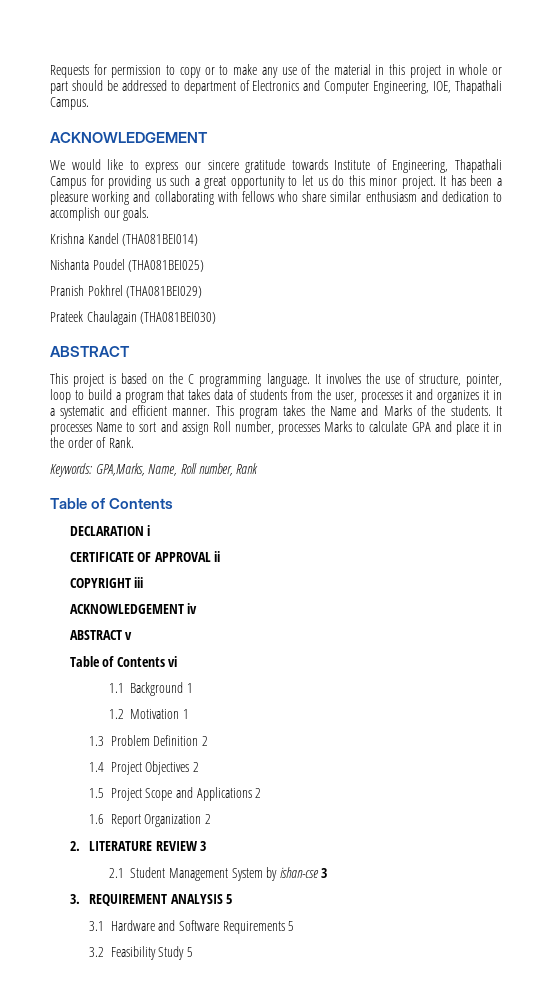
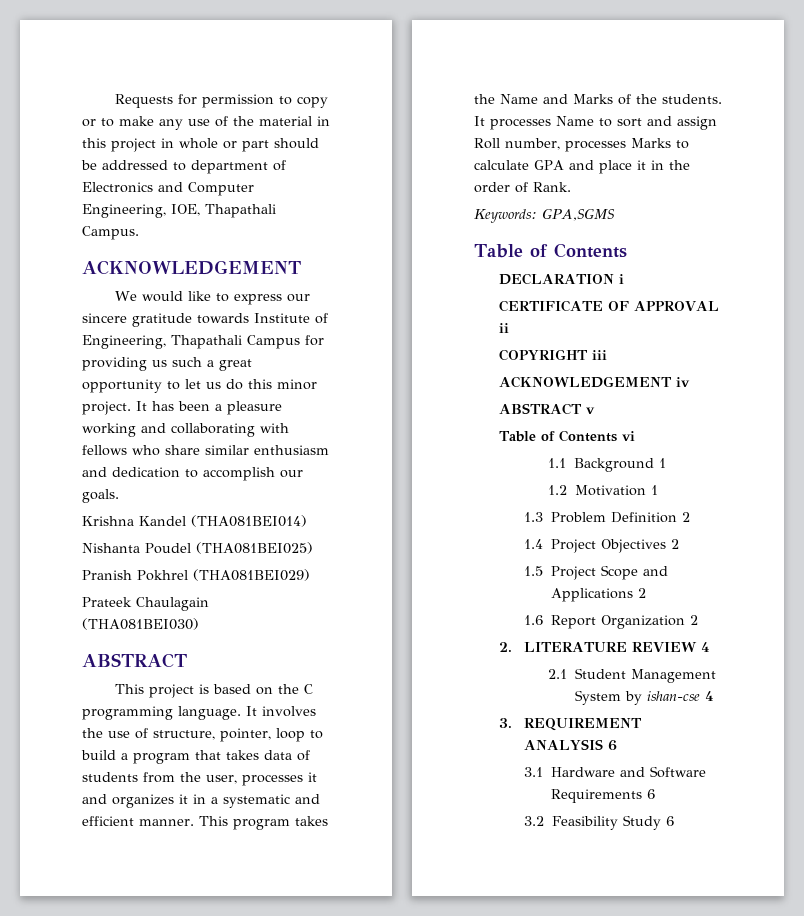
- Keywords: GPA,Marks, Name, Roll number, Rank
+ Keywords: GPA,SGMS
- 2. LITERATURE REVIEW 3
+ 2. LITERATURE REVIEW 4
- 2.1 Student Management System by ishan-cse 3
+ 2.1 Student Management System by ishan-cse 4
- 3. REQUIREMENT ANALYSIS 5
+ 3. REQUIREMENT ANALYSIS 6
- 3.1 Hardware and Software Requirements 5
+ 3.1 Hardware and Software Requirements 6
- 3.2 Feasibility Study 5
+ 3.2 Feasibility Study 6

